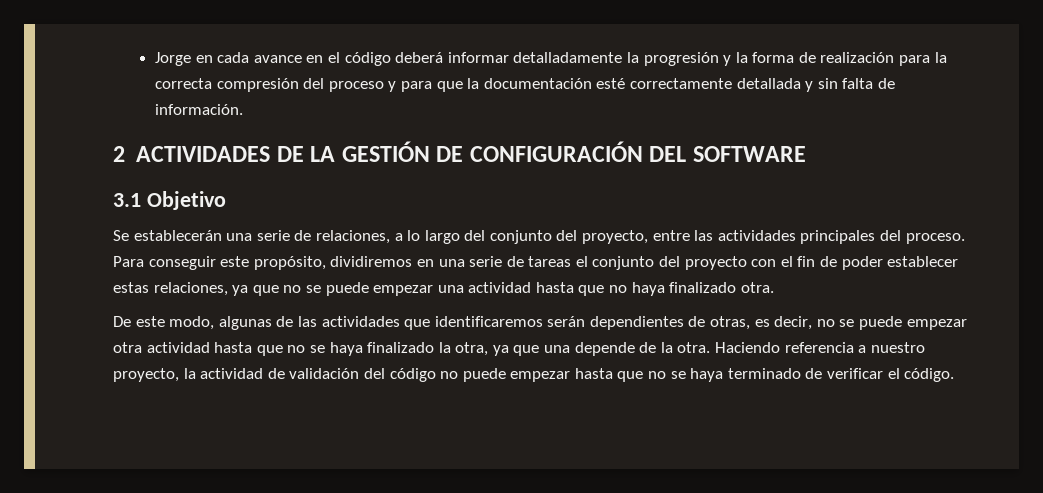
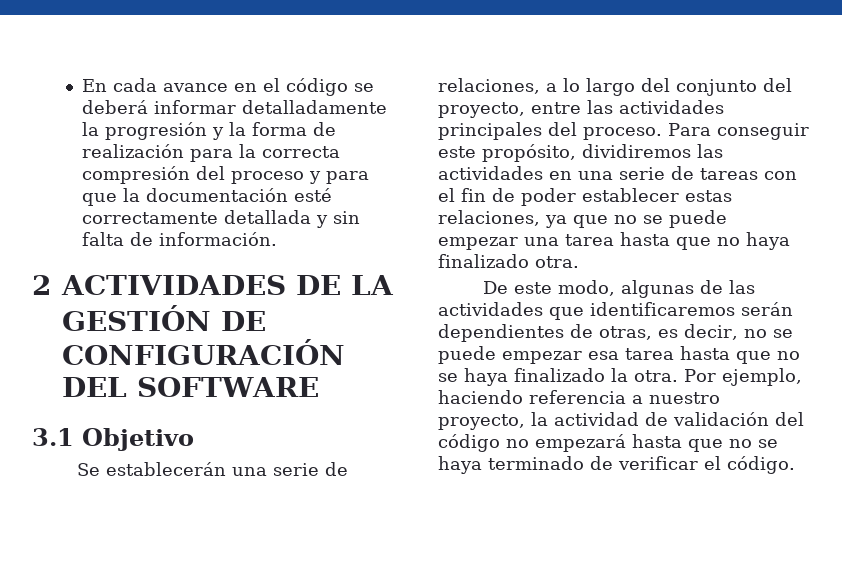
- Jorge en cada avance en el código deberá informar detalladamente la progresión y la forma de realización para la correcta compresión del proceso y para que la documentación esté correctamente detallada y sin falta de información.
+ En cada avance en el código se deberá informar detalladamente la progresión y la forma de realización para la correcta compresión del proceso y para que la documentación esté correctamente detallada y sin falta de información.
- Para conseguir este propósito, dividiremos en una serie de tareas el conjunto del proyecto con el fin de poder establecer estas relaciones, ya que no se puede empezar una actividad hasta que no haya finalizado otra.
+ Para conseguir este propósito, dividiremos las actividades en una serie de tareas con el fin de poder establecer estas relaciones, ya que no se puede empezar una tarea hasta que no haya finalizado otra.
- De este modo, algunas de las actividades que identificaremos serán dependientes de otras, es decir, no se puede empezar otra actividad hasta que no se haya finalizado la otra, ya que una depende de la otra. Haciendo referencia a nuestro proyecto, la actividad de validación del código no puede empezar hasta que no se haya terminado de verificar el código.
+ De este modo, algunas de las actividades que identificaremos serán dependientes de otras, es decir, no se puede empezar esa tarea hasta que no se haya finalizado la otra. Por ejemplo, haciendo referencia a nuestro proyecto, la actividad de validación del código no empezará hasta que no se haya terminado de verificar el código.

